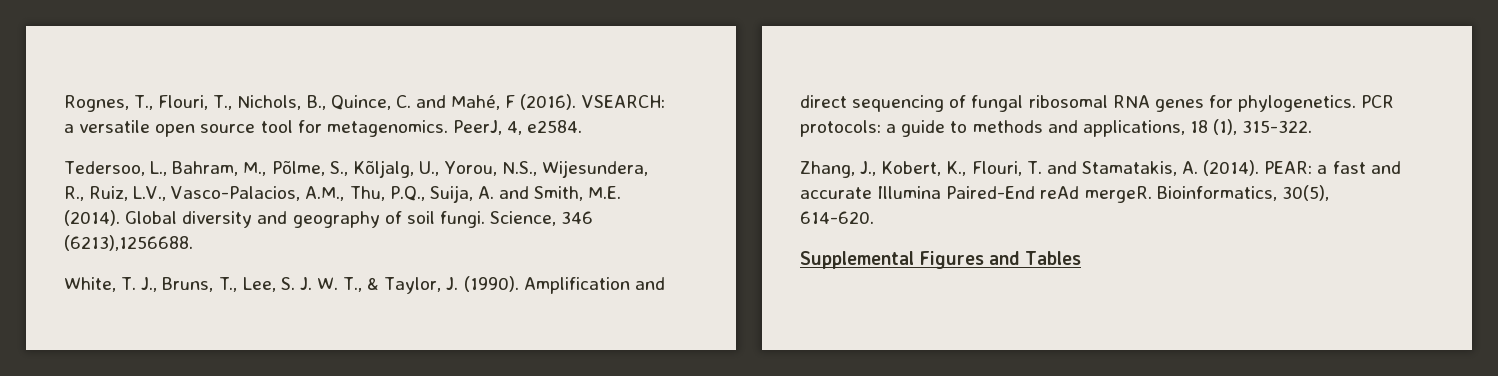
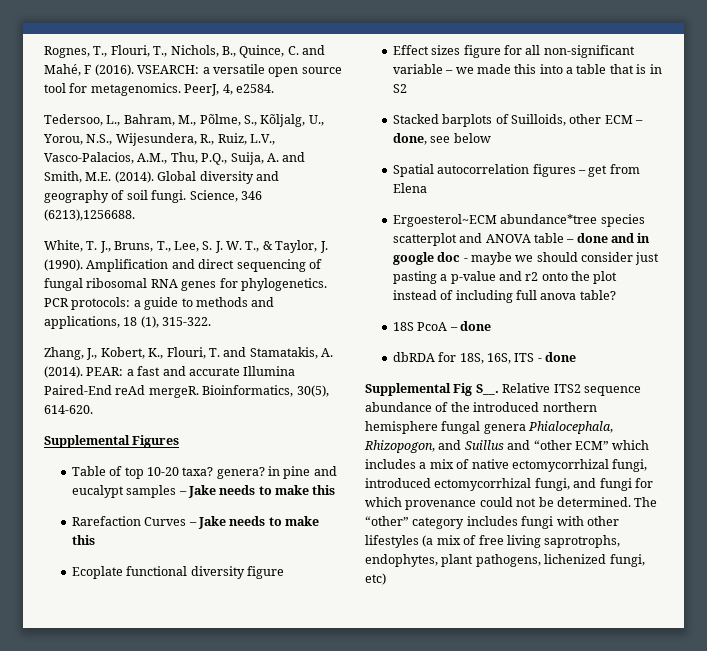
- Supplemental Figures and Tables
+ Supplemental Figures
+ Table of top 10-20 taxa? genera? in pine and eucalypt samples – Jake needs to make this
+ Rarefaction Curves – Jake needs to make this
+ Ecoplate functional diversity figure
+ Effect sizes figure for all non-significant variable – we made this into a table that is in S2
+ Stacked barplots of Suilloids, other ECM – done, see below
+ Spatial autocorrelation figures – get from Elena
+ Ergoesterol~ECM abundance*tree species scatterplot and ANOVA table – done and in google doc - maybe we should consider just pasting a p-value and r2 onto the plot instead of including full anova table?
+ 18S PcoA – done
+ dbRDA for 18S, 16S, ITS - done
+ Supplemental Fig S__. Relative ITS2 sequence abundance of the introduced northern hemisphere fungal genera Phialocephala, Rhizopogon, and Suillus and “other ECM” which includes a mix of native ectomycorrhizal fungi, introduced ectomycorrhizal fungi, and fungi for which provenance could not be determined. The “other” category includes fungi with other lifestyles (a mix of free living saprotrophs, endophytes, plant pathogens, lichenized fungi, etc)

